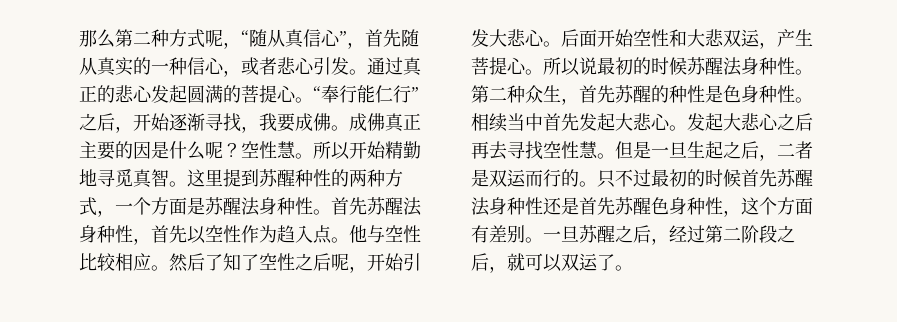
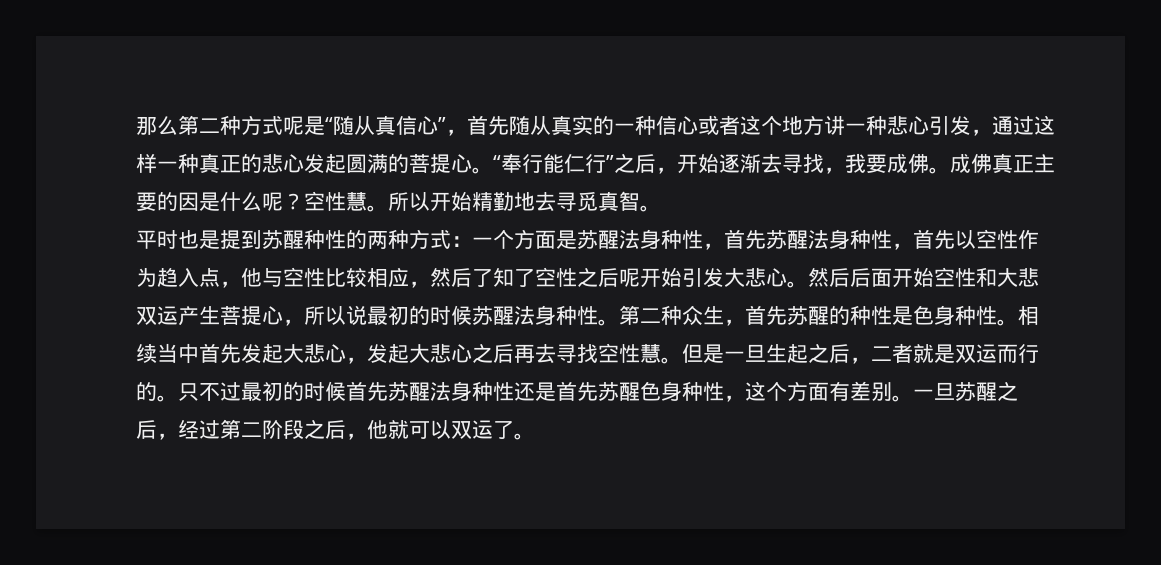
- 那么第二种方式呢，“随从真信心”，首先随从真实的一种信心，或者悲心引发。通过真正的悲心发起圆满的菩提心。
+ 那么第二种方式呢是“随从真信心”，首先随从真实的一种信心或者这个地方讲一种悲心引发，通过这样一种真正的悲心发起圆满的菩提心。
- “奉行能仁行”之后，开始逐渐寻找，我要成佛。
+ “奉行能仁行”之后，开始逐渐去寻找，我要成佛。
- 所以开始精勤地寻觅真智。这里提到苏醒种性的两种方式，一个方面是苏醒法身种性。首先苏醒法身种性，首先以空性作为趋入点。他与空性比较相应。然后了知了空性之后呢，开始引发大悲心。
+ 所以开始精勤地去寻觅真智。
+ 平时也是提到苏醒种性的两种方式：一个方面是苏醒法身种性，首先苏醒法身种性，首先以空性作为趋入点，他与空性比较相应，然后了知了空性之后呢开始引发大悲心。
- 后面开始空性和大悲双运，产生菩提心。所以说最初的时候苏醒法身种性。
+ 然后后面开始空性和大悲双运产生菩提心，所以说最初的时候苏醒法身种性。
- 相续当中首先发起大悲心。发起大悲心之后再去寻找空性慧。
+ 相续当中首先发起大悲心，发起大悲心之后再去寻找空性慧。
- 但是一旦生起之后，二者是双运而行的。
+ 但是一旦生起之后，二者就是双运而行的。
- 一旦苏醒之后，经过第二阶段之后，就可以双运了。
+ 一旦苏醒之后，经过第二阶段之后，他就可以双运了。

